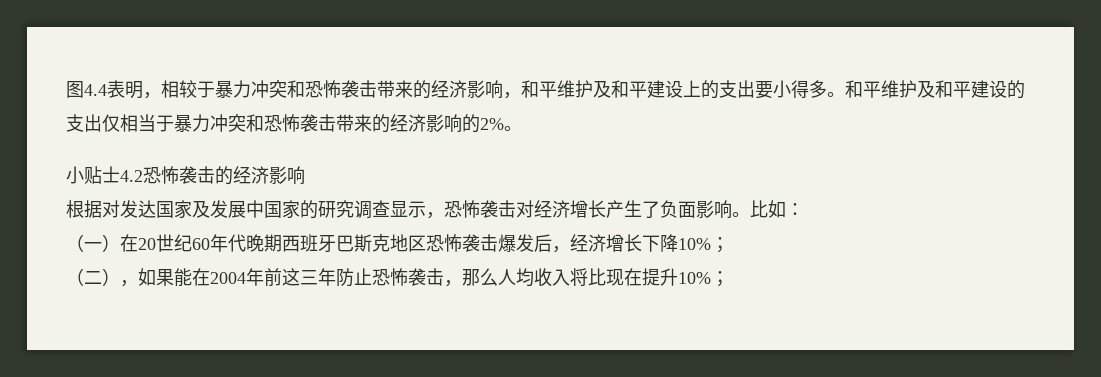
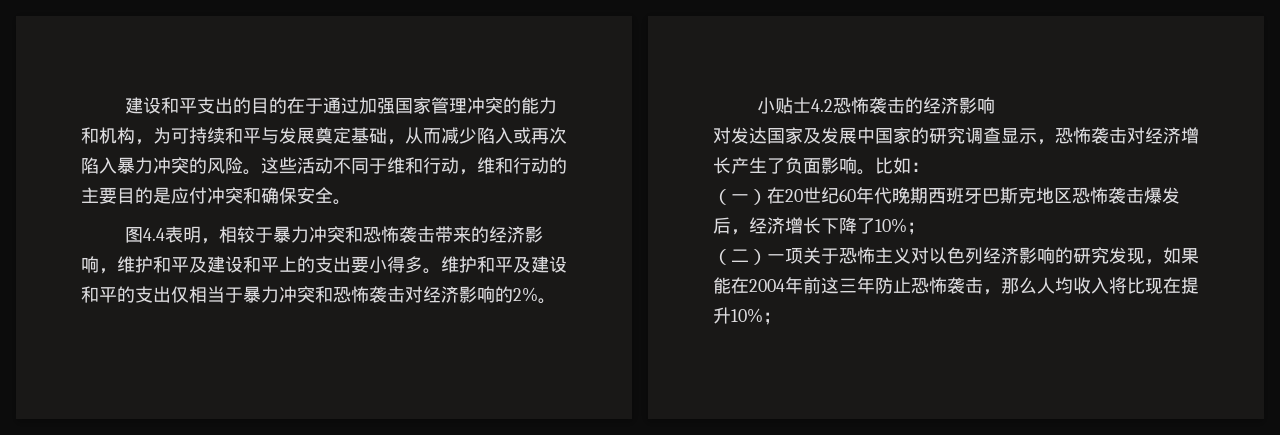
+ 建设和平支出的目的在于通过加强国家管理冲突的能力和机构，为可持续和平与发展奠定基础，从而减少陷入或再次陷入暴力冲突的风险。这些活动不同于维和行动，维和行动的主要目的是应付冲突和确保安全。
- 图4.4表明，相较于暴力冲突和恐怖袭击带来的经济影响，和平维护及和平建设上的支出要小得多。
+ 图4.4表明，相较于暴力冲突和恐怖袭击带来的经济影响，维护和平及建设和平上的支出要小得多。
- 和平维护及和平建设的支出仅相当于暴力冲突和恐怖袭击带来的经济影响的2%。
+ 维护和平及建设和平的支出仅相当于暴力冲突和恐怖袭击对经济影响的2%。
- 根据对发达国家及发展中国家的研究调查显示，恐怖袭击对经济增长产生了负面影响。
+ 对发达国家及发展中国家的研究调查显示，恐怖袭击对经济增长产生了负面影响。
- （一）在20世纪60年代晚期西班牙巴斯克地区恐怖袭击爆发后，经济增长下降10%；
+ （一）在20世纪60年代晚期西班牙巴斯克地区恐怖袭击爆发后，经济增长下降了10%；
- （二），如果能在2004年前这三年防止恐怖袭击，那么人均收入将比现在提升10%；
+ （二）一项关于恐怖主义对以色列经济影响的研究发现，如果能在2004年前这三年防止恐怖袭击，那么人均收入将比现在提升10%；

